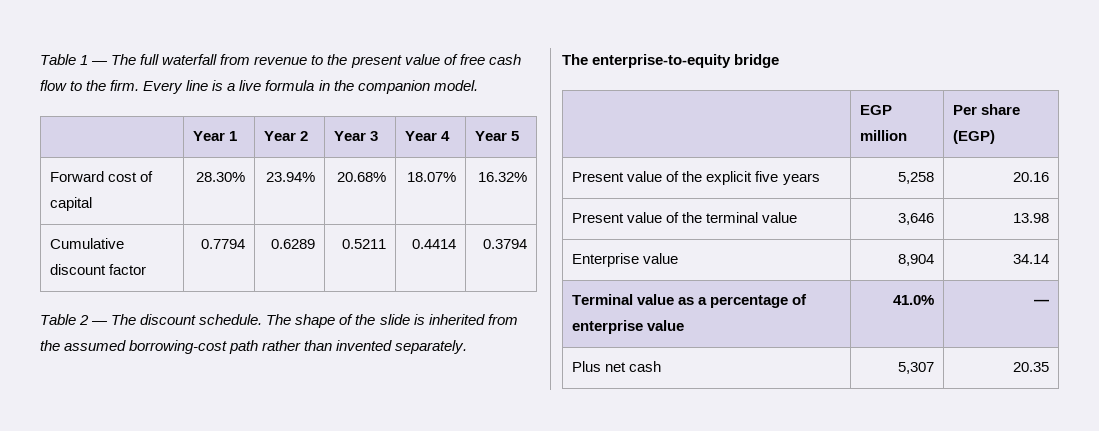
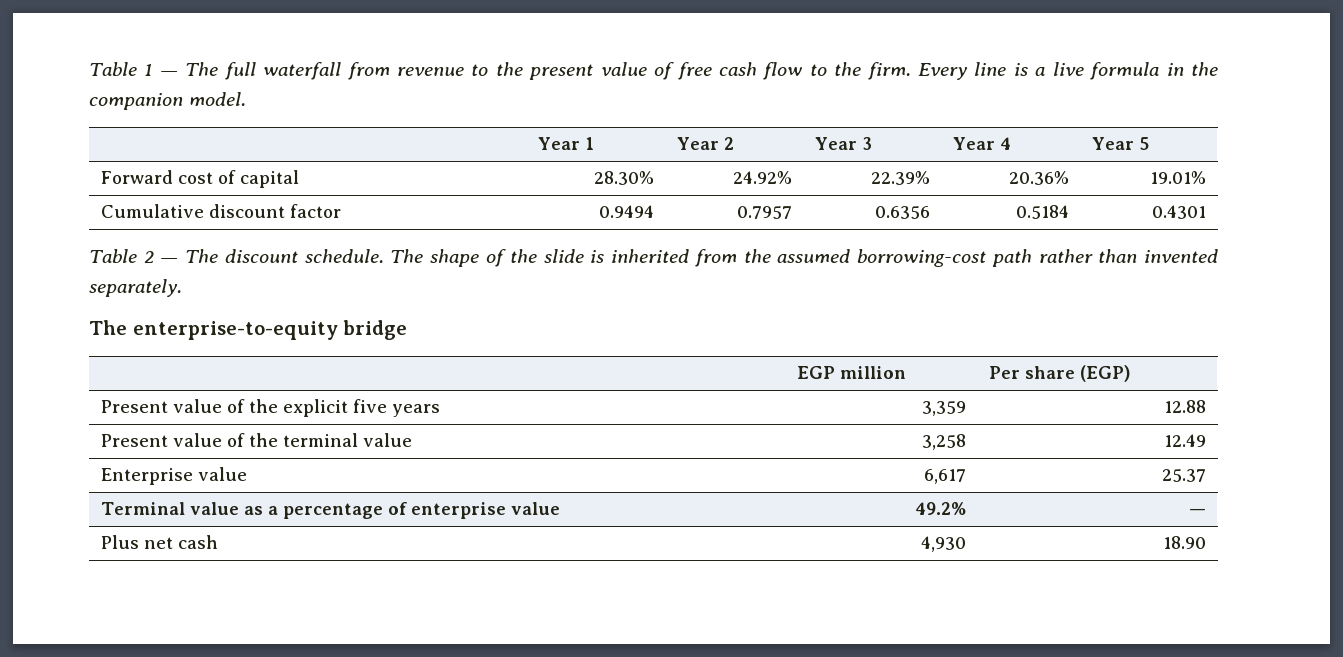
- Forward cost of capital | 28.30% | 23.94% | 20.68% | 18.07% | 16.32%
+ Forward cost of capital | 28.30% | 24.92% | 22.39% | 20.36% | 19.01%
- Cumulative discount factor | 0.7794 | 0.6289 | 0.5211 | 0.4414 | 0.3794
+ Cumulative discount factor | 0.9494 | 0.7957 | 0.6356 | 0.5184 | 0.4301
- Present value of the explicit five years | 5,258 | 20.16
+ Present value of the explicit five years | 3,359 | 12.88
- Present value of the terminal value | 3,646 | 13.98
+ Present value of the terminal value | 3,258 | 12.49
- Enterprise value | 8,904 | 34.14
+ Enterprise value | 6,617 | 25.37
- Terminal value as a percentage of enterprise value | 41.0% | —
+ Terminal value as a percentage of enterprise value | 49.2% | —
- Plus net cash | 5,307 | 20.35
+ Plus net cash | 4,930 | 18.90

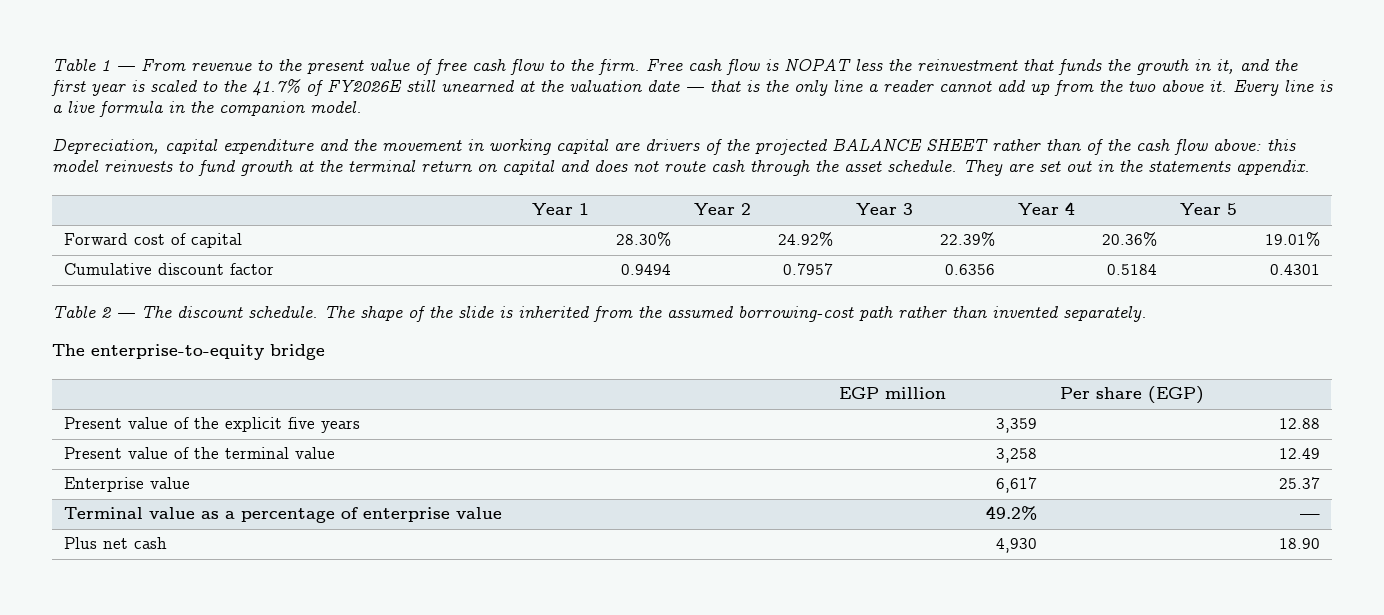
- Table 1 — The full waterfall from revenue to the present value of free cash flow to the firm.
+ Table 1 — From revenue to the present value of free cash flow to the firm.
+ Free cash flow is NOPAT less the reinvestment that funds the growth in it, and the first year is scaled to the 41.7% of FY2026E still unearned at the valuation date — that is the only line a reader cannot add up from the two above it.
+ Depreciation, capital expenditure and the movement in working capital are drivers of the projected BALANCE SHEET rather than of the cash flow above: this model reinvests to fund growth at the terminal return on capital and does not route cash through the asset schedule. They are set out in the statements appendix.

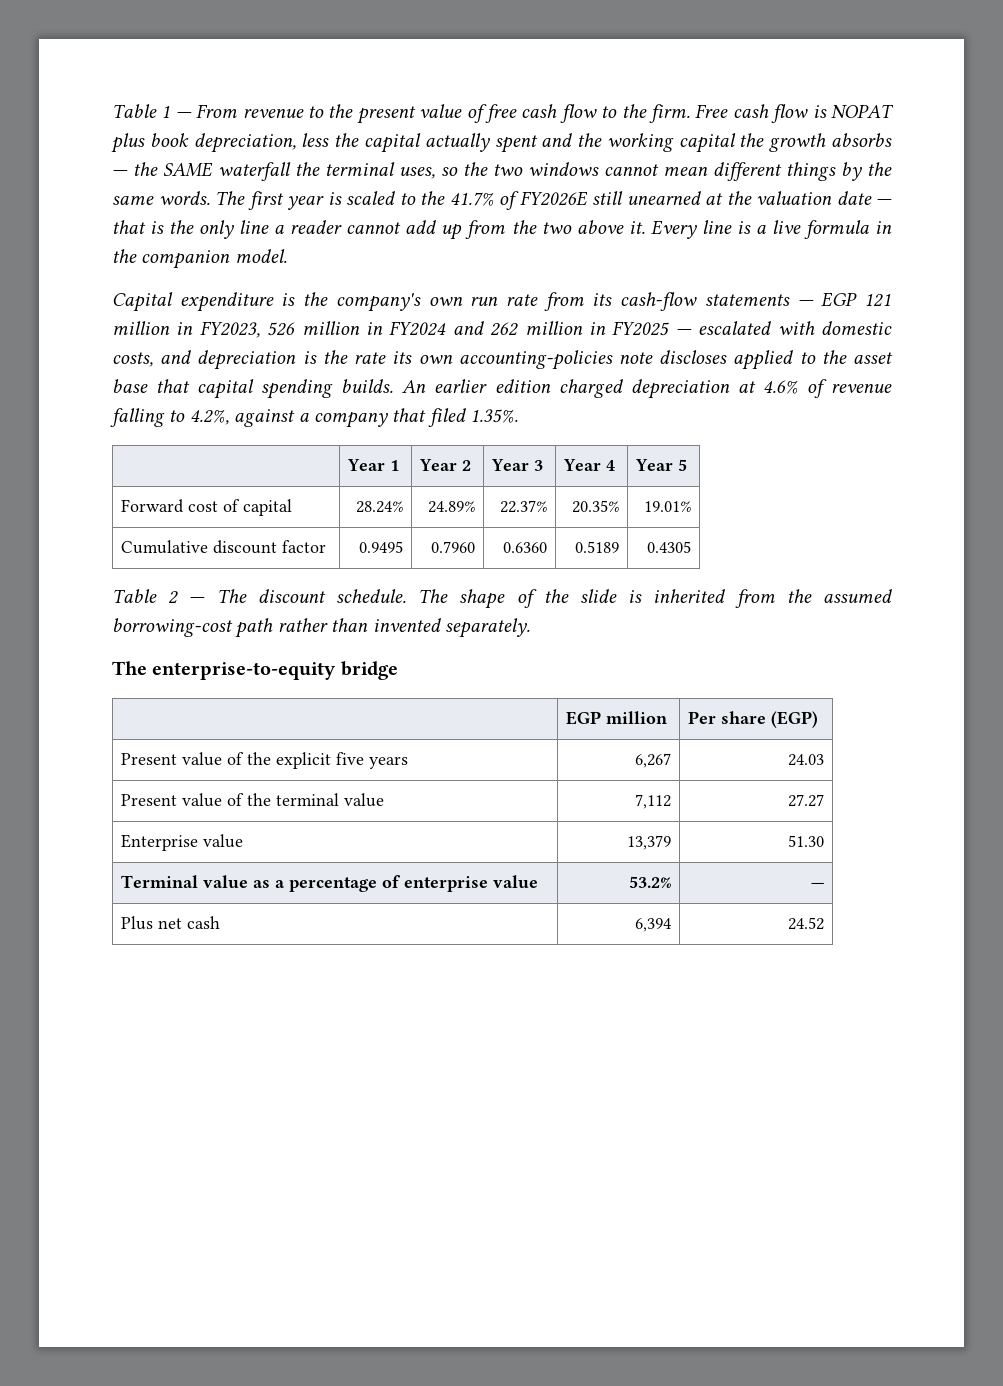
- Free cash flow is NOPAT less the reinvestment that funds the growth in it, and the first year is scaled to the 41.7% of FY2026E still unearned at the valuation date — that is the only line a reader cannot add up from the two above it.
+ Free cash flow is NOPAT plus book depreciation, less the capital actually spent and the working capital the growth absorbs — the SAME waterfall the terminal uses, so the two windows cannot mean different things by the same words. The first year is scaled to the 41.7% of FY2026E still unearned at the valuation date — that is the only line a reader cannot add up from the two above it.
- Depreciation, capital expenditure and the movement in working capital are drivers of the projected BALANCE SHEET rather than of the cash flow above: this model reinvests to fund growth at the terminal return on capital and does not route cash through the asset schedule. They are set out in the statements appendix.
+ Capital expenditure is the company's own run rate from its cash-flow statements — EGP 121 million in FY2023, 526 million in FY2024 and 262 million in FY2025 — escalated with domestic costs, and depreciation is the rate its own accounting-policies note discloses applied to the asset base that capital spending builds. An earlier edition charged depreciation at 4.6% of revenue falling to 4.2%, against a company that filed 1.35%.
- Forward cost of capital | 28.30% | 24.92% | 22.39% | 20.36% | 19.01%
+ Forward cost of capital | 28.24% | 24.89% | 22.37% | 20.35% | 19.01%
- Cumulative discount factor | 0.9494 | 0.7957 | 0.6356 | 0.5184 | 0.4301
+ Cumulative discount factor | 0.9495 | 0.7960 | 0.6360 | 0.5189 | 0.4305
- Present value of the explicit five years | 3,359 | 12.88
+ Present value of the explicit five years | 6,267 | 24.03
- Present value of the terminal value | 3,258 | 12.49
+ Present value of the terminal value | 7,112 | 27.27
- Enterprise value | 6,617 | 25.37
+ Enterprise value | 13,379 | 51.30
- Terminal value as a percentage of enterprise value | 49.2% | —
+ Terminal value as a percentage of enterprise value | 53.2% | —
- Plus net cash | 4,930 | 18.90
+ Plus net cash | 6,394 | 24.52

